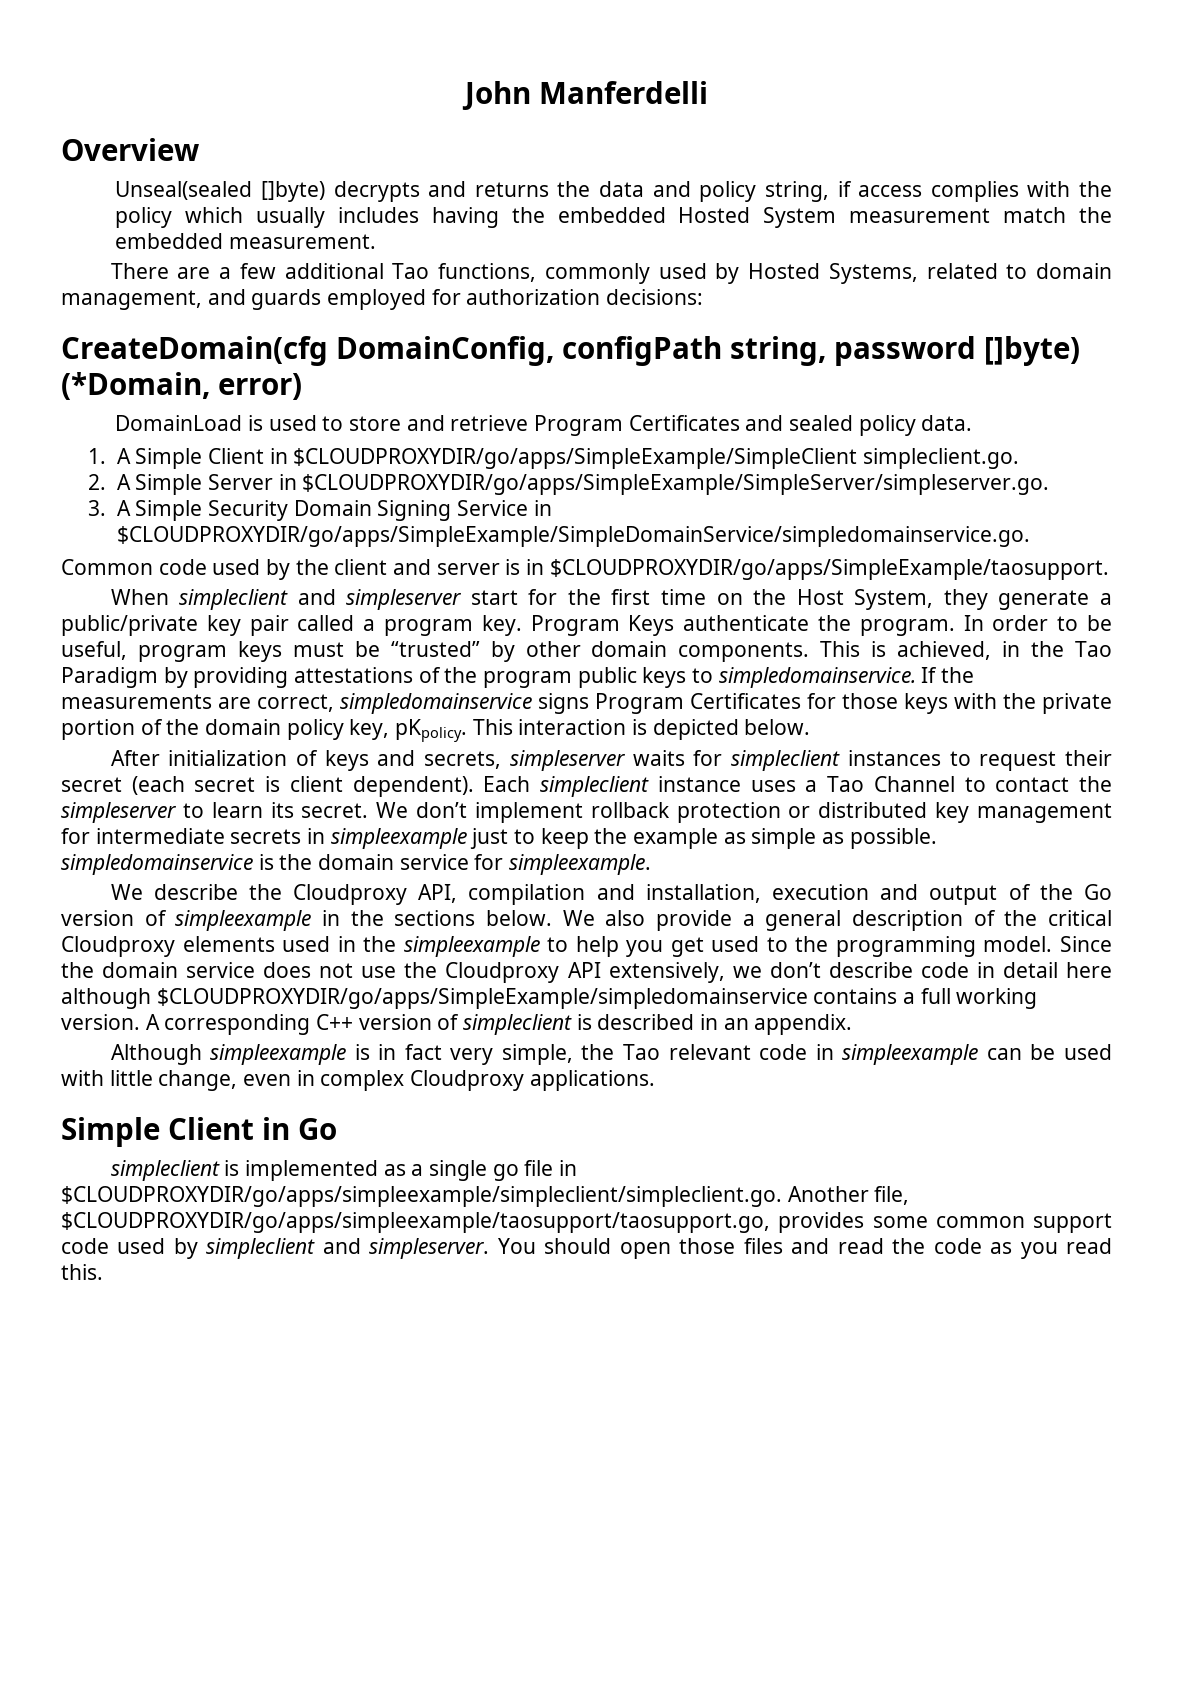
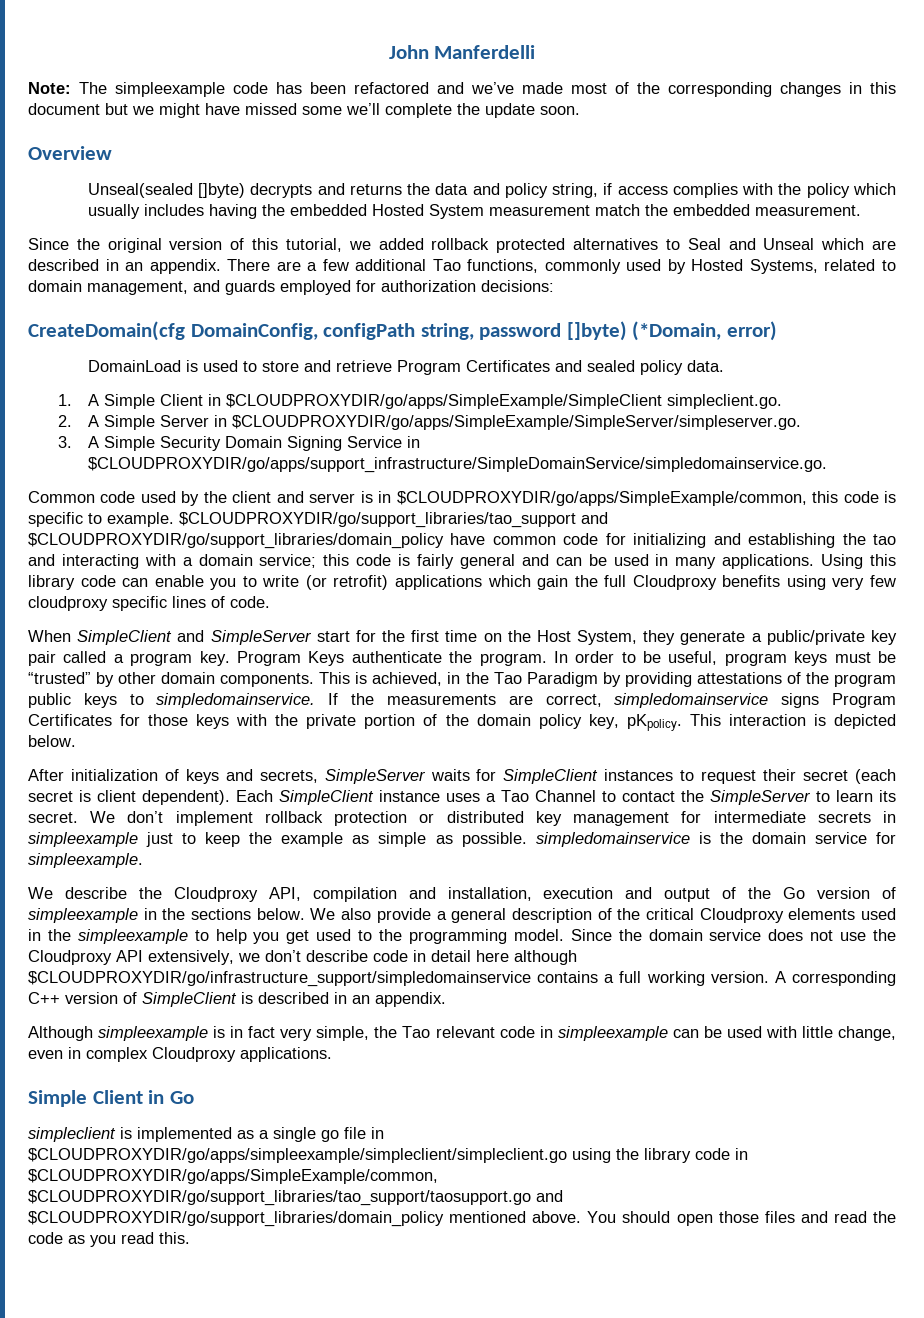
+ Note: The simpleexample code has been refactored and we’ve made most of the corresponding changes in this document but we might have missed some we’ll complete the update soon.
+ Since the original version of this tutorial, we added rollback protected alternatives to Seal and Unseal which are described in an appendix.
- 3. A Simple Security Domain Signing Service in $CLOUDPROXYDIR/go/apps/SimpleExample/SimpleDomainService/simpledomainservice.go.
+ 3. A Simple Security Domain Signing Service in $CLOUDPROXYDIR/go/apps/support_infrastructure/SimpleDomainService/simpledomainservice.go.
- Common code used by the client and server is in $CLOUDPROXYDIR/go/apps/SimpleExample/taosupport.
- When simpleclient and simpleserver start for the first time on the Host System, they generate a public/private key pair called a program key.
+ Common code used by the client and server is in $CLOUDPROXYDIR/go/apps/SimpleExample/common, this code is specific to example. $CLOUDPROXYDIR/go/support_libraries/tao_support and $CLOUDPROXYDIR/go/support_libraries/domain_policy have common code for initializing and establishing the tao and interacting with a domain service; this code is fairly general and can be used in many applications. Using this library code can enable you to write (or retrofit) applications which gain the full Cloudproxy benefits using very few cloudproxy specific lines of code.
+ When SimpleClient and SimpleServer start for the first time on the Host System, they generate a public/private key pair called a program key.
- After initialization of keys and secrets, simpleserver waits for simpleclient instances to request their secret (each secret is client dependent).
+ After initialization of keys and secrets, SimpleServer waits for SimpleClient instances to request their secret (each secret is client dependent).
- Each simpleclient instance uses a Tao Channel to contact the simpleserver to learn its secret.
+ Each SimpleClient instance uses a Tao Channel to contact the SimpleServer to learn its secret.
- Since the domain service does not use the Cloudproxy API extensively, we don’t describe code in detail here although $CLOUDPROXYDIR/go/apps/SimpleExample/simpledomainservice contains a full working version.
+ Since the domain service does not use the Cloudproxy API extensively, we don’t describe code in detail here although $CLOUDPROXYDIR/go/infrastructure_support/simpledomainservice contains a full working version.
- A corresponding C++ version of simpleclient is described in an appendix.
+ A corresponding C++ version of SimpleClient is described in an appendix.
- simpleclient is implemented as a single go file in $CLOUDPROXYDIR/go/apps/simpleexample/simpleclient/simpleclient.go. Another file, $CLOUDPROXYDIR/go/apps/simpleexample/taosupport/taosupport.go, provides some common support code used by simpleclient and simpleserver.
+ simpleclient is implemented as a single go file in $CLOUDPROXYDIR/go/apps/simpleexample/simpleclient/simpleclient.go using the library code in $CLOUDPROXYDIR/go/apps/SimpleExample/common, $CLOUDPROXYDIR/go/support_libraries/tao_support/taosupport.go and $CLOUDPROXYDIR/go/support_libraries/domain_policy mentioned above.

